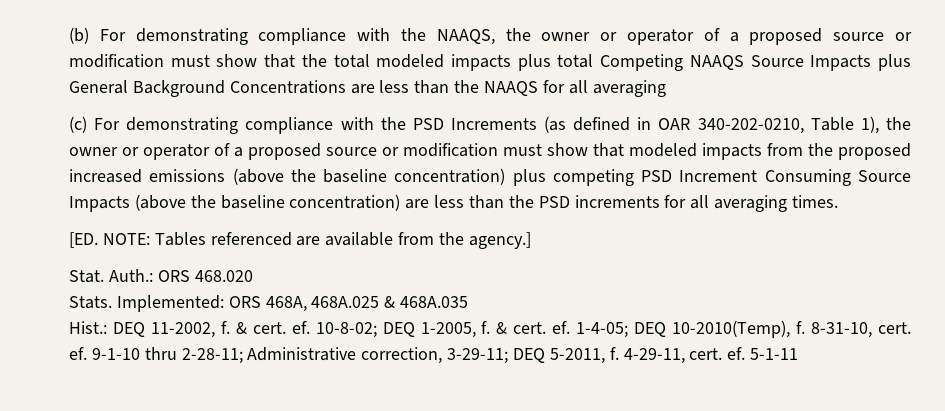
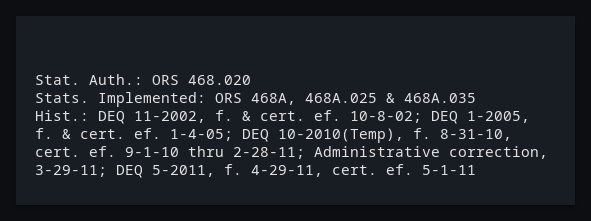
- (b) For demonstrating compliance with the NAAQS, the owner or operator of a proposed source or modification must show that the total modeled impacts plus total Competing NAAQS Source Impacts plus General Background Concentrations are less than the NAAQS for all averaging
- (c) For demonstrating compliance with the PSD Increments (as defined in OAR 340-202-0210, Table 1), the owner or operator of a proposed source or modification must show that modeled impacts from the proposed increased emissions (above the baseline concentration) plus competing PSD Increment Consuming Source Impacts (above the baseline concentration) are less than the PSD increments for all averaging times.
- [ED. NOTE: Tables referenced are available from the agency.]

